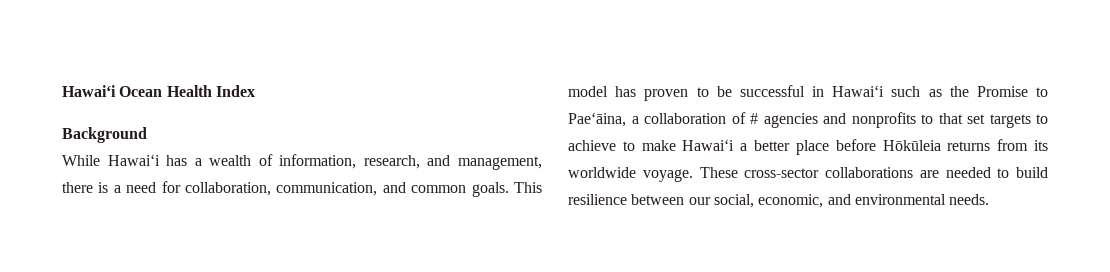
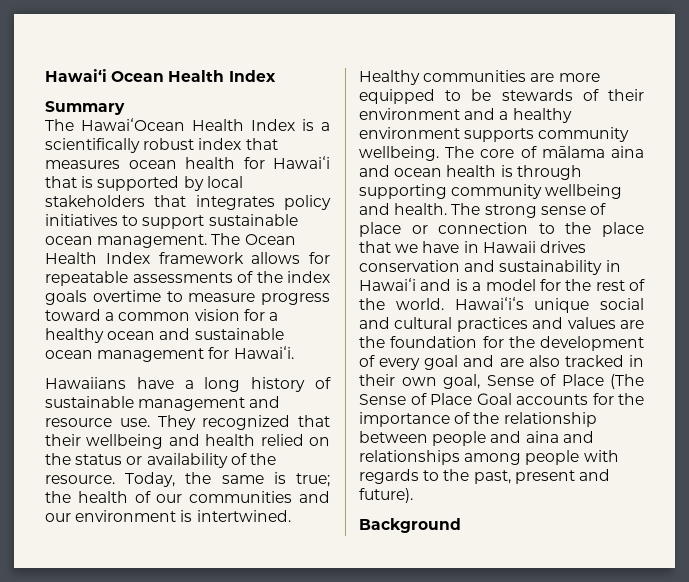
+ Summary
+ The HawaiʻOcean Health Index is a scientifically robust index that measures ocean health for Hawaiʻi that is supported by local stakeholders that integrates policy initiatives to support sustainable ocean management. The Ocean Health Index framework allows for repeatable assessments of the index goals overtime to measure progress toward a common vision for a healthy ocean and sustainable ocean management for Hawaiʻi.
+ Hawaiians have a long history of sustainable management and resource use. They recognized that their wellbeing and health relied on the status or availability of the resource. Today, the same is true; the health of our communities and our environment is intertwined. Healthy communities are more equipped to be stewards of their environment and a healthy environment supports community wellbeing. The core of mālama aina and ocean health is through supporting community wellbeing and health. The strong sense of place or connection to the place that we have in Hawaii drives conservation and sustainability in Hawaiʻi and is a model for the rest of the world. Hawaiʻiʻs unique social and cultural practices and values are the foundation for the development of every goal and are also tracked in their own goal, Sense of Place (The Sense of Place Goal accounts for the importance of the relationship between people and aina and relationships among people with regards to the past, present and future).
  Background
- While Hawaiʻi has a wealth of information, research, and management, there is a need for collaboration, communication, and common goals. This model has proven to be successful in Hawaiʻi such as the Promise to Paeʻāina, a collaboration of # agencies and nonprofits to that set targets to achieve to make Hawaiʻi a better place before Hōkūleia returns from its worldwide voyage. These cross-sector collaborations are needed to build resilience between our social, economic, and environmental needs.

